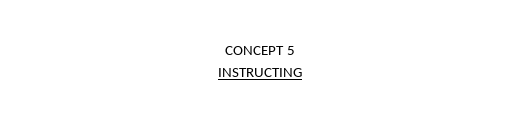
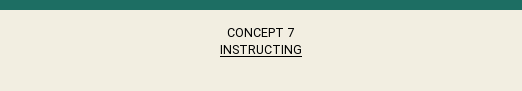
- CONCEPT 5
+ CONCEPT 7

